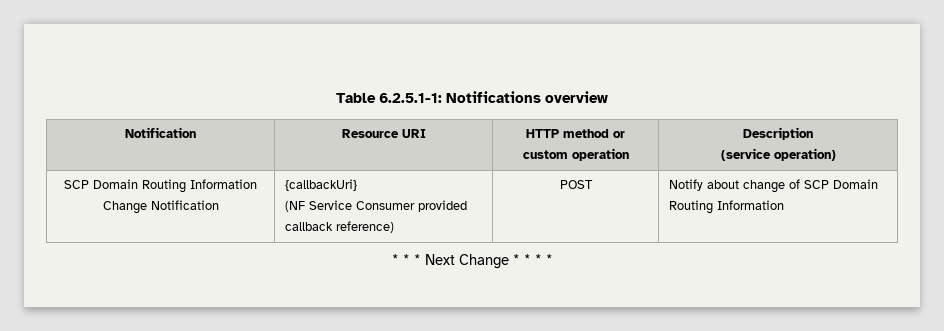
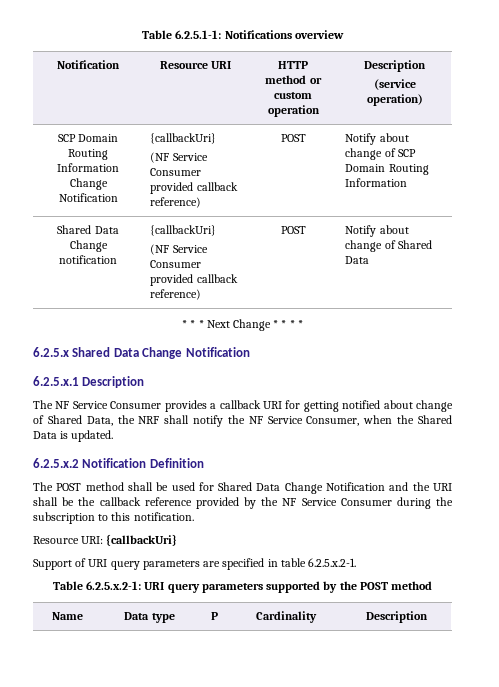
+ Shared Data Change notification | {callbackUri}
+ (NF Service Consumer provided callback reference) | POST | Notify about change of Shared Data
+ 6.2.5.x Shared Data Change Notification
+ 6.2.5.x.1 Description
+ The NF Service Consumer provides a callback URI for getting notified about change of Shared Data, the NRF shall notify the NF Service Consumer, when the Shared Data is updated.
+ 6.2.5.x.2 Notification Definition
+ The POST method shall be used for Shared Data Change Notification and the URI shall be the callback reference provided by the NF Service Consumer during the subscription to this notification.
+ Resource URI: {callbackUri}
+ Support of URI query parameters are specified in table 6.2.5.x.2-1.
+ Table 6.2.5.x.2-1: URI query parameters supported by the POST method
+ Name | Data type | P | Cardinality | Description

